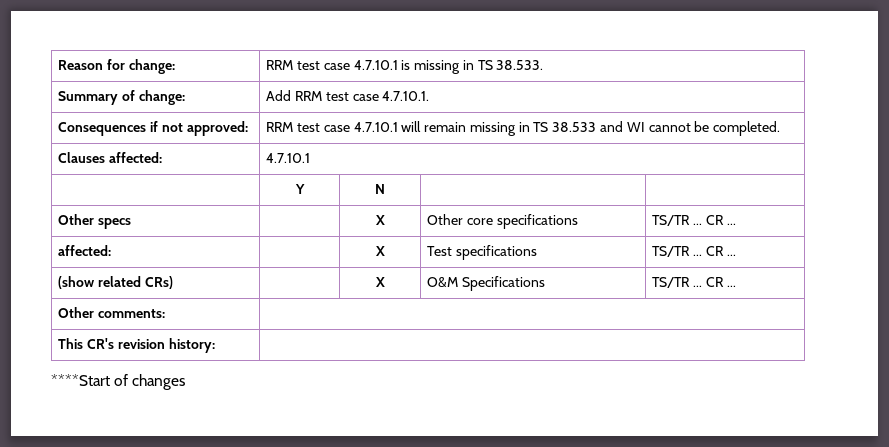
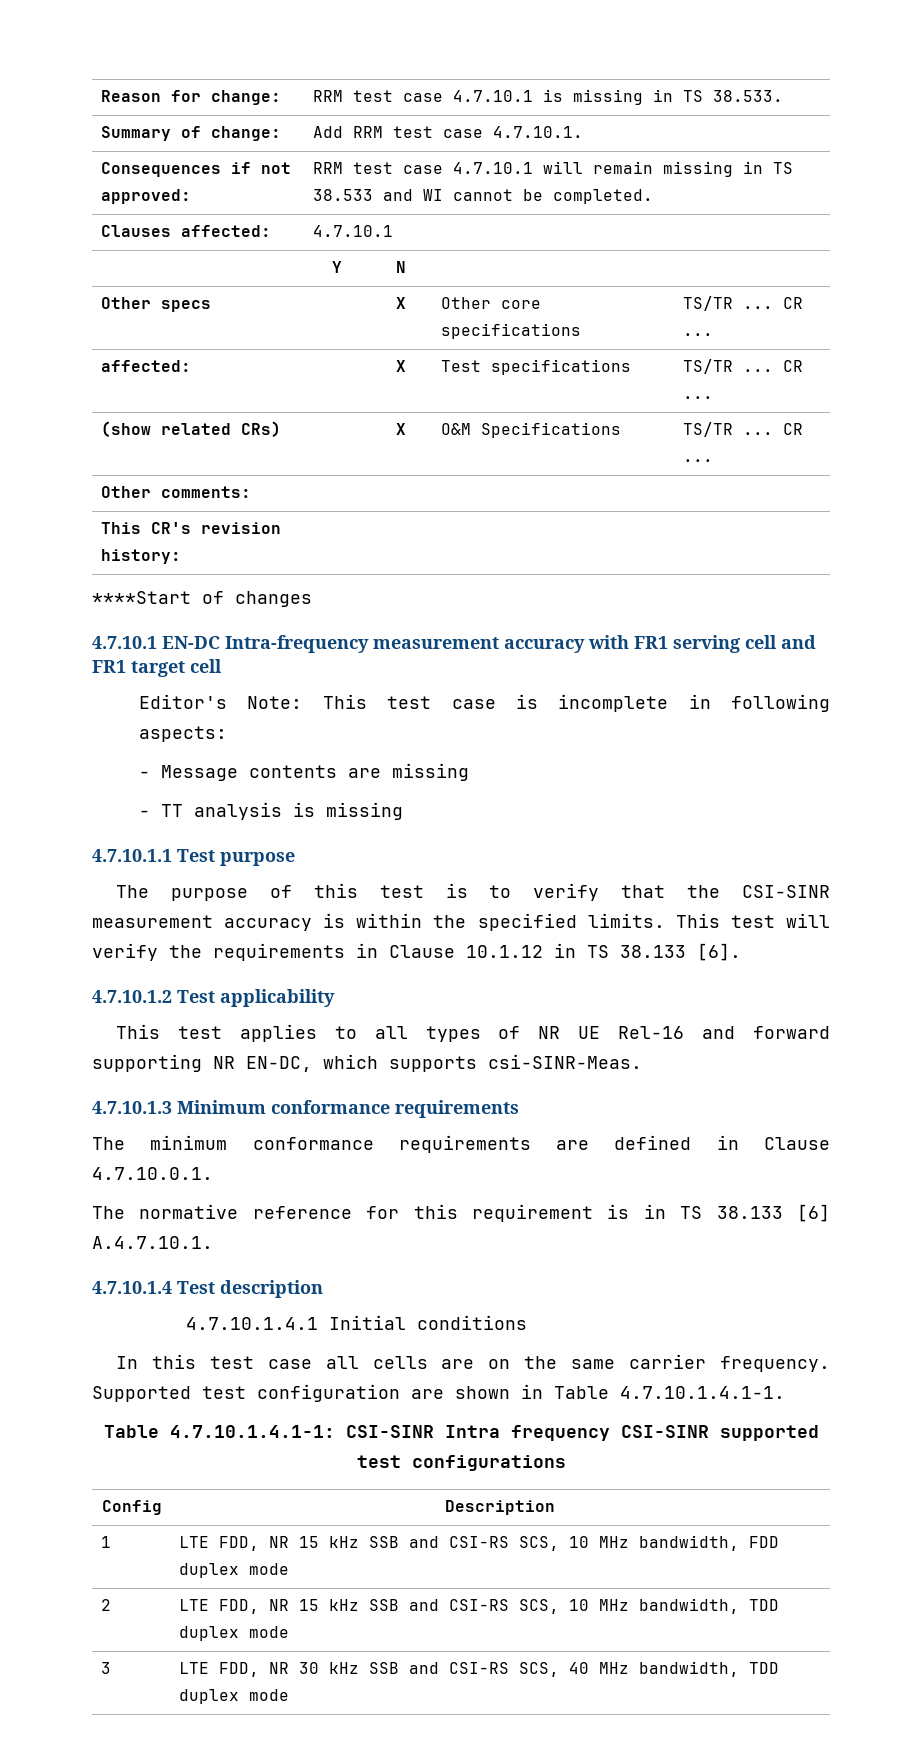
+ 4.7.10.1 EN-DC Intra-frequency measurement accuracy with FR1 serving cell and FR1 target cell
+ Editor's Note: This test case is incomplete in following aspects:
+ - Message contents are missing
+ - TT analysis is missing
+ 4.7.10.1.1 Test purpose
+ The purpose of this test is to verify that the CSI-SINR measurement accuracy is within the specified limits. This test will verify the requirements in Clause 10.1.12 in TS 38.133 [6].
+ 4.7.10.1.2 Test applicability
+ This test applies to all types of NR UE Rel-16 and forward supporting NR EN-DC, which supports csi-SINR-Meas.
+ 4.7.10.1.3 Minimum conformance requirements
+ The minimum conformance requirements are defined in Clause 4.7.10.0.1.
+ The normative reference for this requirement is in TS 38.133 [6] A.4.7.10.1.
+ 4.7.10.1.4 Test description
+ 4.7.10.1.4.1 Initial conditions
+ In this test case all cells are on the same carrier frequency. Supported test configuration are shown in Table 4.7.10.1.4.1-1.
+ Table 4.7.10.1.4.1-1: CSI-SINR Intra frequency CSI-SINR supported test configurations
+ Config | Description
+ 1 | LTE FDD, NR 15 kHz SSB and CSI-RS SCS, 10 MHz bandwidth, FDD duplex mode
+ 2 | LTE FDD, NR 15 kHz SSB and CSI-RS SCS, 10 MHz bandwidth, TDD duplex mode
+ 3 | LTE FDD, NR 30 kHz SSB and CSI-RS SCS, 40 MHz bandwidth, TDD duplex mode

